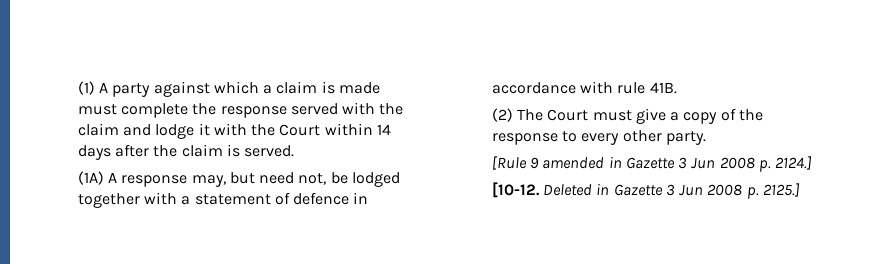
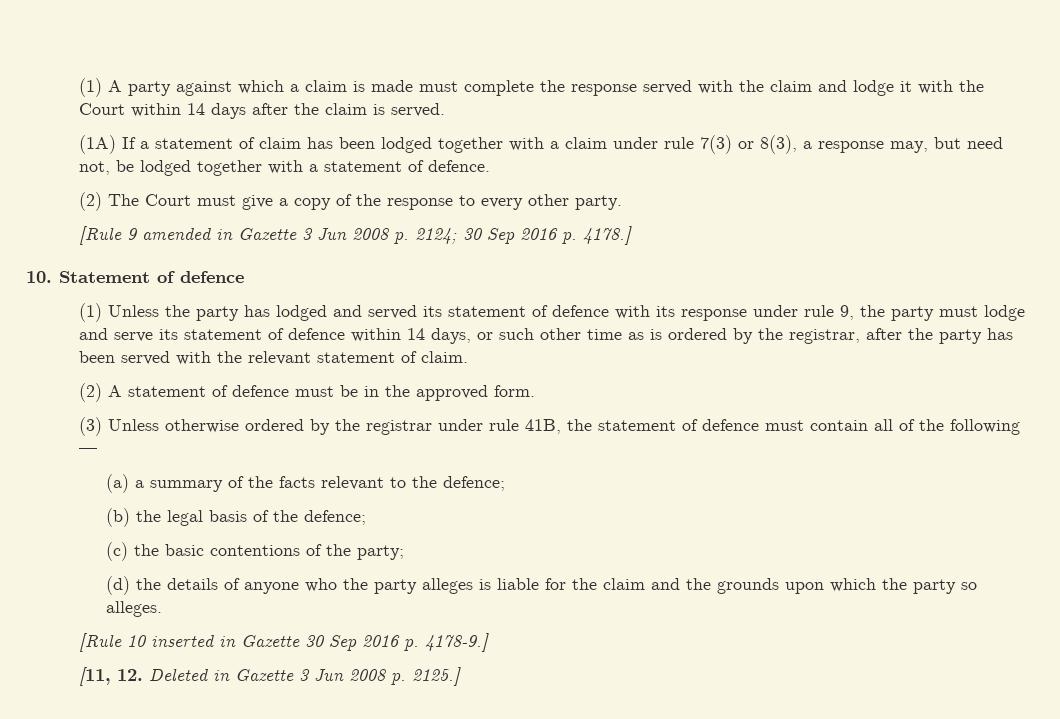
- (1A) A response may, but need not, be lodged together with a statement of defence in accordance with rule 41B.
+ (1A) If a statement of claim has been lodged together with a claim under rule 7(3) or 8(3), a response may, but need not, be lodged together with a statement of defence.
- [Rule 9 amended in Gazette 3 Jun 2008 p. 2124.]
- [10-12. Deleted in Gazette 3 Jun 2008 p. 2125.]
+ [Rule 9 amended in Gazette 3 Jun 2008 p. 2124; 30 Sep 2016 p. 4178.]
+ 10. Statement of defence
+ (1) Unless the party has lodged and served its statement of defence with its response under rule 9, the party must lodge and serve its statement of defence within 14 days, or such other time as is ordered by the registrar, after the party has been served with the relevant statement of claim.
+ (2) A statement of defence must be in the approved form.
+ (3) Unless otherwise ordered by the registrar under rule 41B, the statement of defence must contain all of the following —
+ (a) a summary of the facts relevant to the defence;
+ (b) the legal basis of the defence;
+ (c) the basic contentions of the party;
+ (d) the details of anyone who the party alleges is liable for the claim and the grounds upon which the party so alleges.
+ [Rule 10 inserted in Gazette 30 Sep 2016 p. 4178-9.]
+ [11, 12. Deleted in Gazette 3 Jun 2008 p. 2125.]

